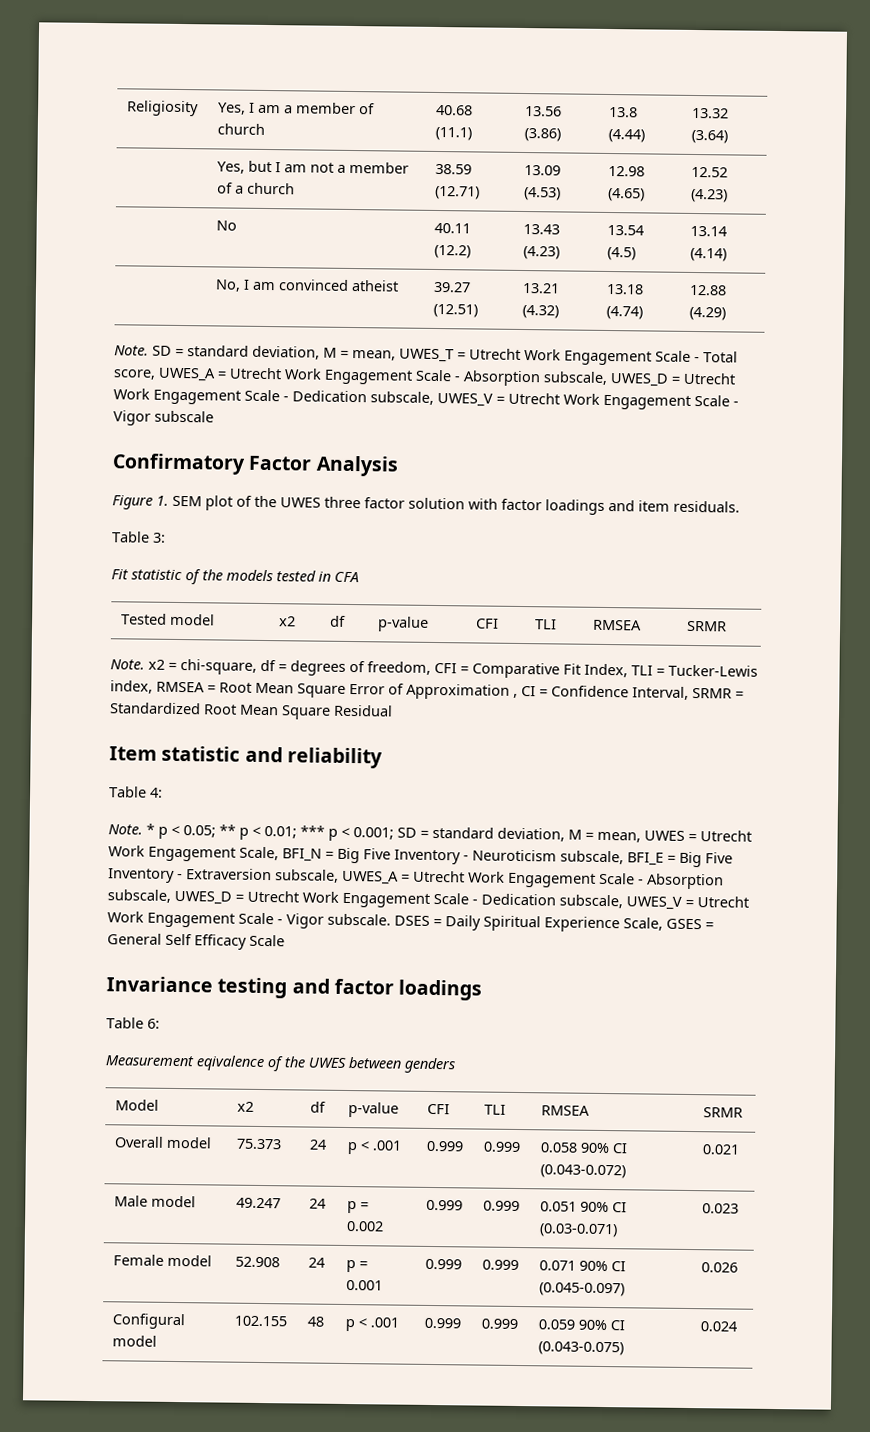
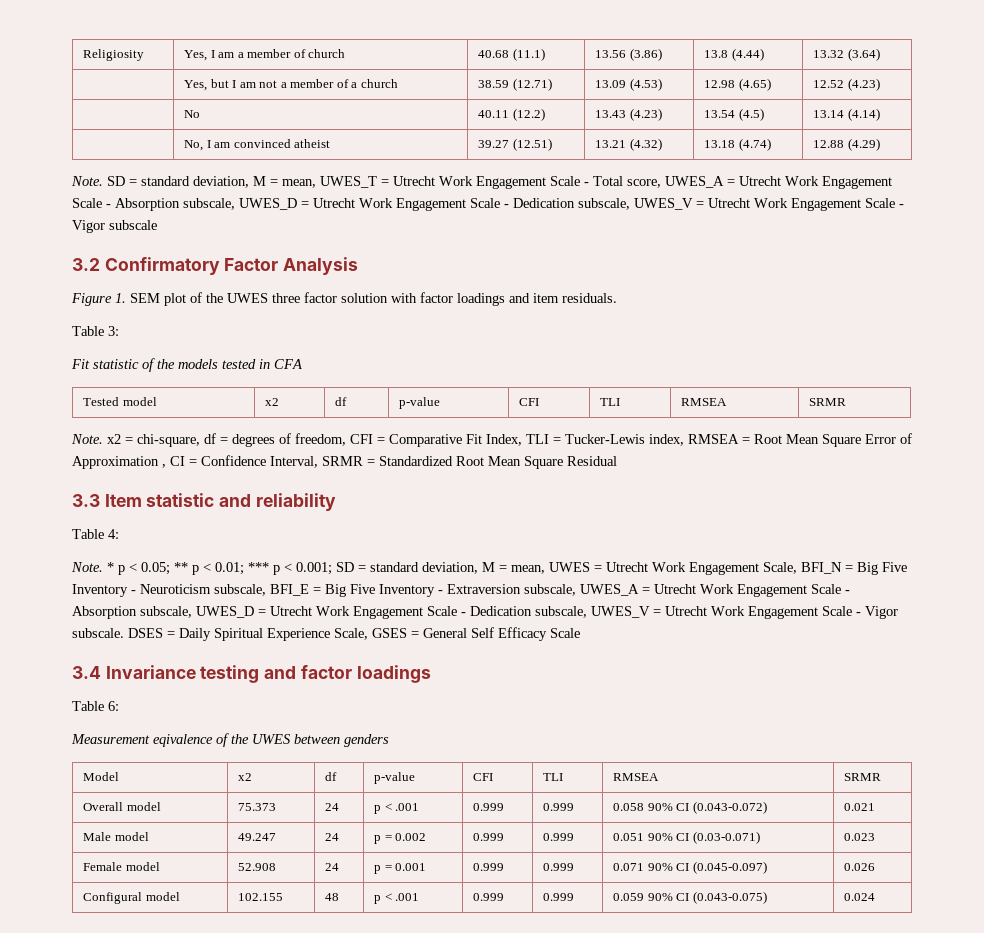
- Confirmatory Factor Analysis
+ 3.2 Confirmatory Factor Analysis
- Item statistic and reliability
+ 3.3 Item statistic and reliability
- Invariance testing and factor loadings
+ 3.4 Invariance testing and factor loadings

